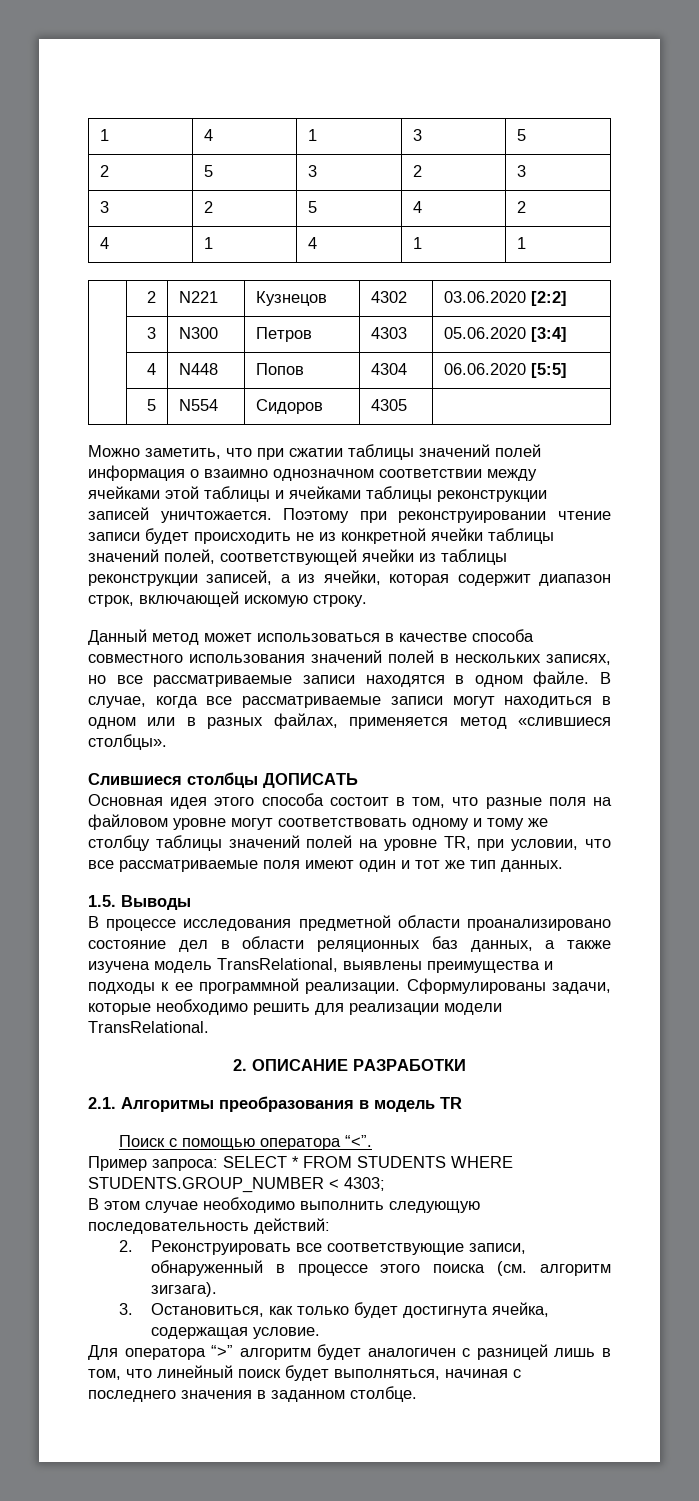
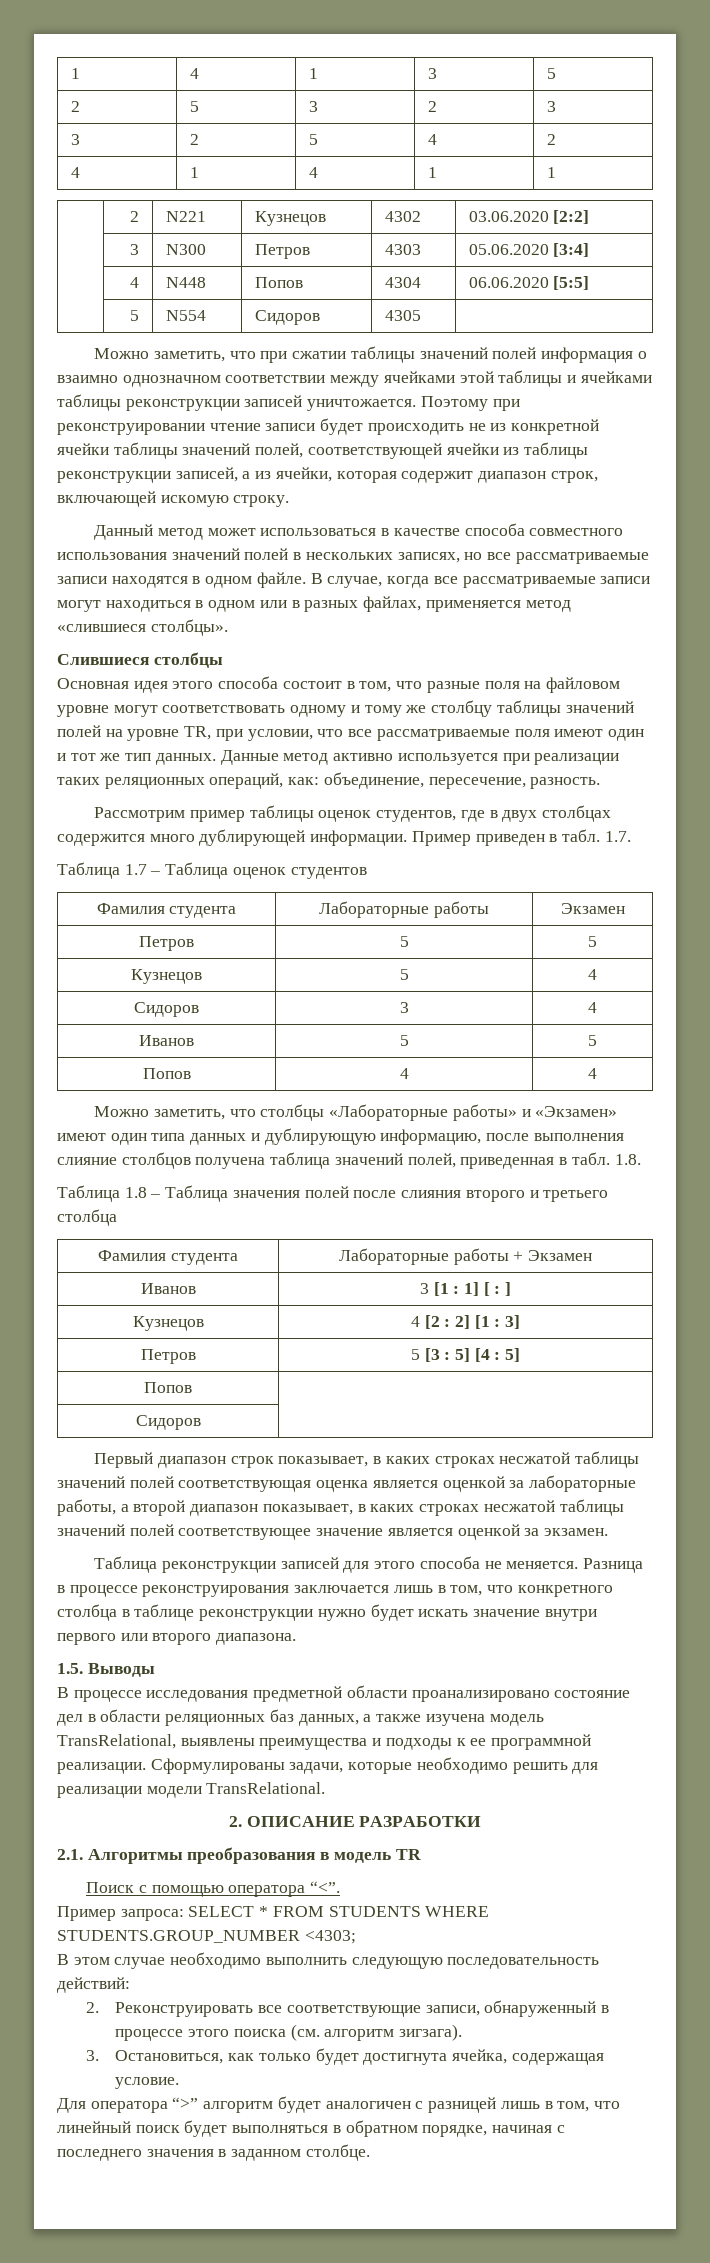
- Слившиеся столбцы ДОПИСАТЬ
+ Слившиеся столбцы
+ Данные метод активно используется при реализации таких реляционных операций, как: объединение, пересечение, разность.
+ Рассмотрим пример таблицы оценок студентов, где в двух столбцах содержится много дублирующей информации. Пример приведен в табл. 1.7.
+ Таблица 1.7 – Таблица оценок студентов
+ Фамилия студента | Лабораторные работы | Экзамен
+ Петров | 5 | 5
+ Кузнецов | 5 | 4
+ Сидоров | 3 | 4
+ Иванов | 5 | 5
+ Попов | 4 | 4
+ Можно заметить, что столбцы «Лабораторные работы» и «Экзамен» имеют один типа данных и дублирующую информацию, после выполнения слияние столбцов получена таблица значений полей, приведенная в табл. 1.8.
+ Таблица 1.8 – Таблица значения полей после слияния второго и третьего столбца
+ Фамилия студента | Лабораторные работы + Экзамен
+ Иванов | 3 [1 : 1] [ : ]
+ Кузнецов | 4 [2 : 2] [1 : 3]
+ Петров | 5 [3 : 5] [4 : 5]
+ Попов |
+ Сидоров |
+ Первый диапазон строк показывает, в каких строках несжатой таблицы значений полей соответствующая оценка является оценкой за лабораторные работы, а второй диапазон показывает, в каких строках несжатой таблицы значений полей соответствующее значение является оценкой за экзамен.
+ Таблица реконструкции записей для этого способа не меняется. Разница в процессе реконструирования заключается лишь в том, что конкретного столбца в таблице реконструкции нужно будет искать значение внутри первого или второго диапазона.
- Пример запроса: SELECT * FROM STUDENTS WHERE STUDENTS.GROUP_NUMBER < 4303;
+ Пример запроса: SELECT * FROM STUDENTS WHERE STUDENTS.GROUP_NUMBER <4303;
- Для оператора “>” алгоритм будет аналогичен с разницей лишь в том, что линейный поиск будет выполняться, начиная с последнего значения в заданном столбце.
+ Для оператора “>” алгоритм будет аналогичен с разницей лишь в том, что линейный поиск будет выполняться в обратном порядке, начиная с последнего значения в заданном столбце.

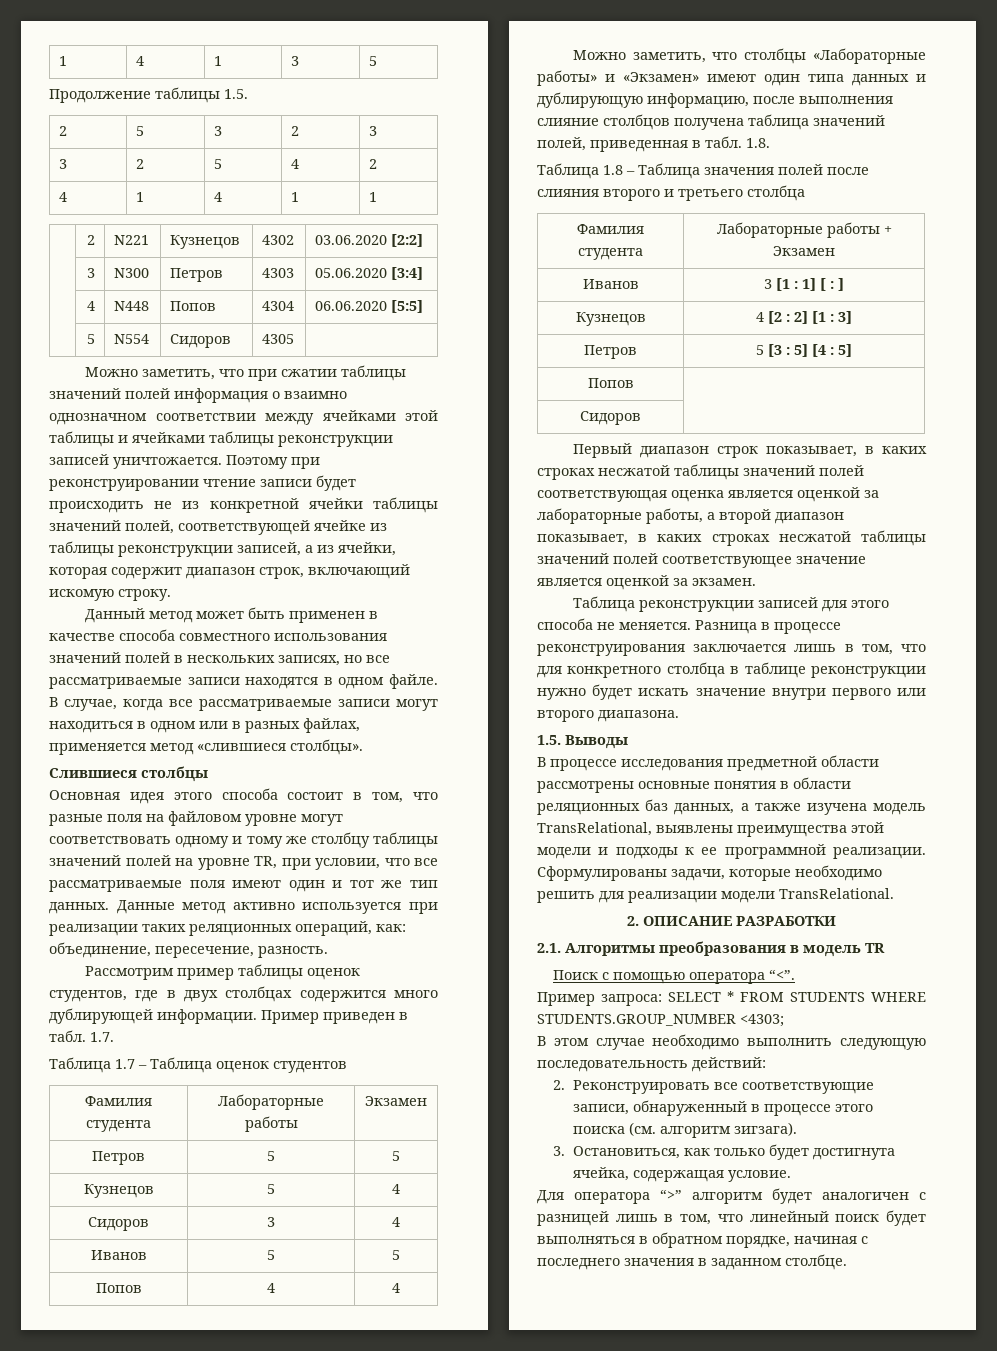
+ Продолжение таблицы 1.5.
- Поэтому при реконструировании чтение записи будет происходить не из конкретной ячейки таблицы значений полей, соответствующей ячейки из таблицы реконструкции записей, а из ячейки, которая содержит диапазон строк, включающей искомую строку.
+ Поэтому при реконструировании чтение записи будет происходить не из конкретной ячейки таблицы значений полей, соответствующей ячейке из таблицы реконструкции записей, а из ячейки, которая содержит диапазон строк, включающий искомую строку.
- Данный метод может использоваться в качестве способа совместного использования значений полей в нескольких записях, но все рассматриваемые записи находятся в одном файле.
+ Данный метод может быть применен в качестве способа совместного использования значений полей в нескольких записях, но все рассматриваемые записи находятся в одном файле.
- Разница в процессе реконструирования заключается лишь в том, что конкретного столбца в таблице реконструкции нужно будет искать значение внутри первого или второго диапазона.
+ Разница в процессе реконструирования заключается лишь в том, что для конкретного столбца в таблице реконструкции нужно будет искать значение внутри первого или второго диапазона.
- В процессе исследования предметной области проанализировано состояние дел в области реляционных баз данных, а также изучена модель TransRelational, выявлены преимущества и подходы к ее программной реализации.
+ В процессе исследования предметной области рассмотрены основные понятия в области реляционных баз данных, а также изучена модель TransRelational, выявлены преимущества этой модели и подходы к ее программной реализации.

